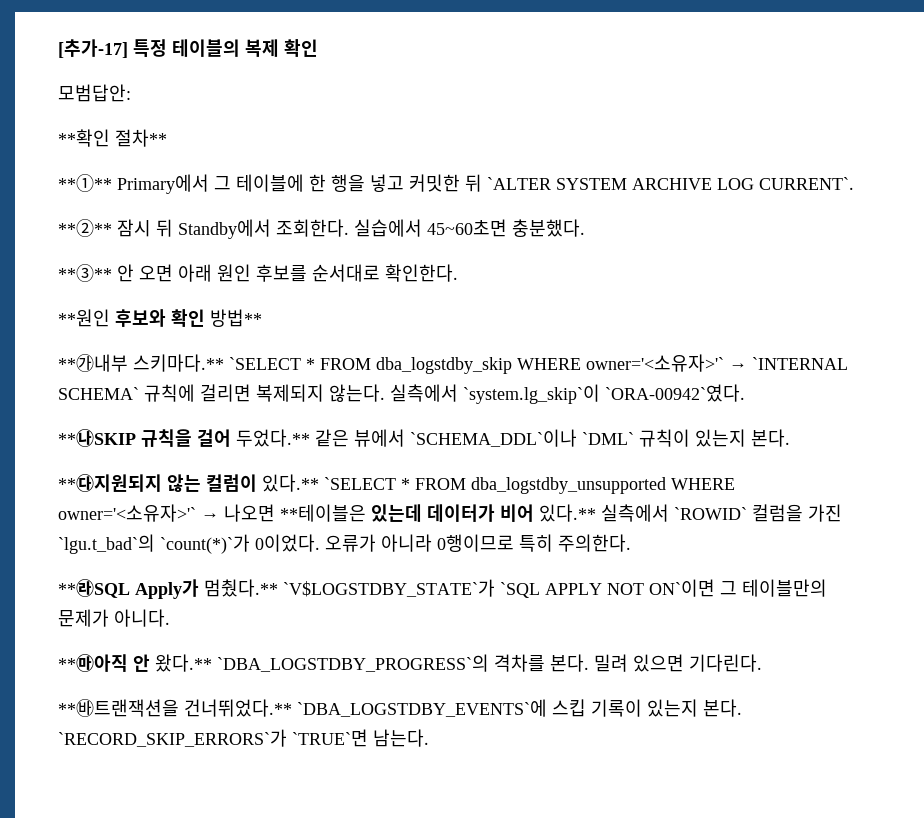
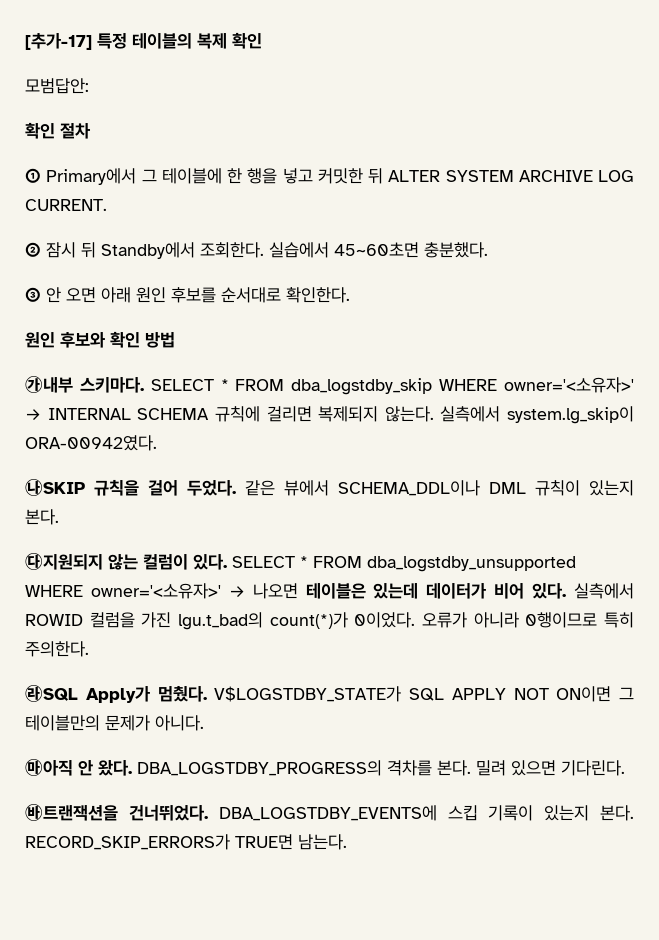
- **확인 절차**
- **①** Primary에서 그 테이블에 한 행을 넣고 커밋한 뒤 `ALTER SYSTEM ARCHIVE LOG CURRENT`.
- **②** 잠시 뒤 Standby에서 조회한다.
+ 확인 절차
+ ① Primary에서 그 테이블에 한 행을 넣고 커밋한 뒤 ALTER SYSTEM ARCHIVE LOG CURRENT.
+ ② 잠시 뒤 Standby에서 조회한다.
- **③** 안 오면 아래 원인 후보를 순서대로 확인한다.
+ ③ 안 오면 아래 원인 후보를 순서대로 확인한다.
- **원인 후보와 확인 방법**
- **㉮내부 스키마다.** `SELECT * FROM dba_logstdby_skip WHERE owner='<소유자>'` → `INTERNAL SCHEMA` 규칙에 걸리면 복제되지 않는다.
+ 원인 후보와 확인 방법
+ ㉮내부 스키마다. SELECT * FROM dba_logstdby_skip WHERE owner='<소유자>' → INTERNAL SCHEMA 규칙에 걸리면 복제되지 않는다.
- 실측에서 `system.lg_skip`이 `ORA-00942`였다.
- **㉯SKIP 규칙을 걸어 두었다.** 같은 뷰에서 `SCHEMA_DDL`이나 `DML` 규칙이 있는지 본다.
+ 실측에서 system.lg_skip이 ORA-00942였다.
+ ㉯SKIP 규칙을 걸어 두었다. 같은 뷰에서 SCHEMA_DDL이나 DML 규칙이 있는지 본다.
- **㉰지원되지 않는 컬럼이 있다.** `SELECT * FROM dba_logstdby_unsupported WHERE owner='<소유자>'` → 나오면 **테이블은 있는데 데이터가 비어 있다.** 실측에서 `ROWID` 컬럼을 가진 `lgu.t_bad`의 `count(*)`가 0이었다.
+ ㉰지원되지 않는 컬럼이 있다. SELECT * FROM dba_logstdby_unsupported WHERE owner='<소유자>' → 나오면 테이블은 있는데 데이터가 비어 있다. 실측에서 ROWID 컬럼을 가진 lgu.t_bad의 count(*)가 0이었다.
- **㉱SQL Apply가 멈췄다.** `V$LOGSTDBY_STATE`가 `SQL APPLY NOT ON`이면 그 테이블만의 문제가 아니다.
+ ㉱SQL Apply가 멈췄다. V$LOGSTDBY_STATE가 SQL APPLY NOT ON이면 그 테이블만의 문제가 아니다.
- **㉲아직 안 왔다.** `DBA_LOGSTDBY_PROGRESS`의 격차를 본다.
+ ㉲아직 안 왔다. DBA_LOGSTDBY_PROGRESS의 격차를 본다.
- **㉳트랜잭션을 건너뛰었다.** `DBA_LOGSTDBY_EVENTS`에 스킵 기록이 있는지 본다.
+ ㉳트랜잭션을 건너뛰었다. DBA_LOGSTDBY_EVENTS에 스킵 기록이 있는지 본다.
- `RECORD_SKIP_ERRORS`가 `TRUE`면 남는다.
+ RECORD_SKIP_ERRORS가 TRUE면 남는다.

